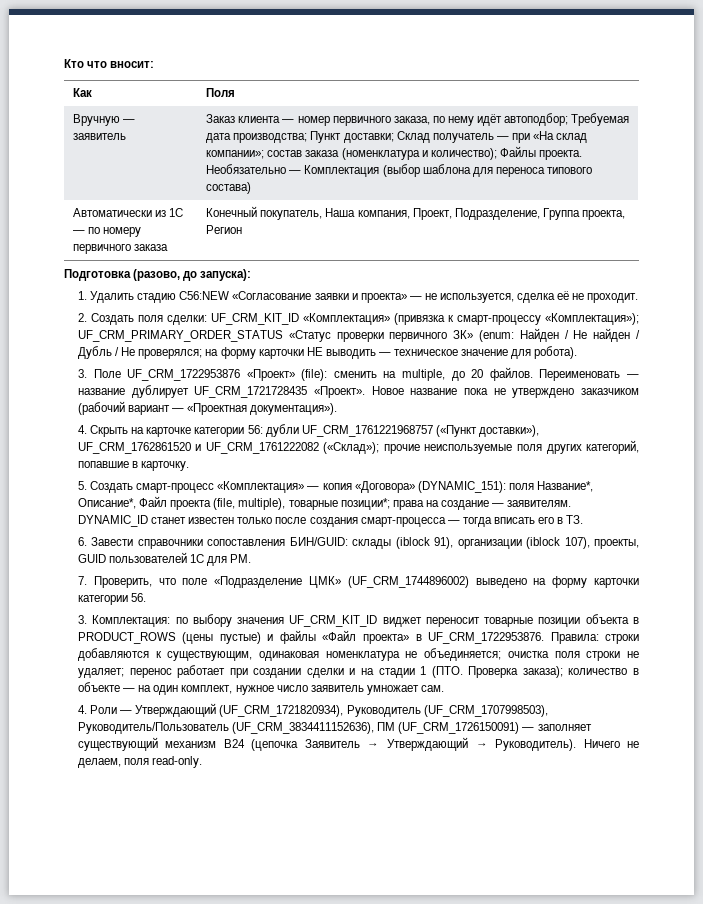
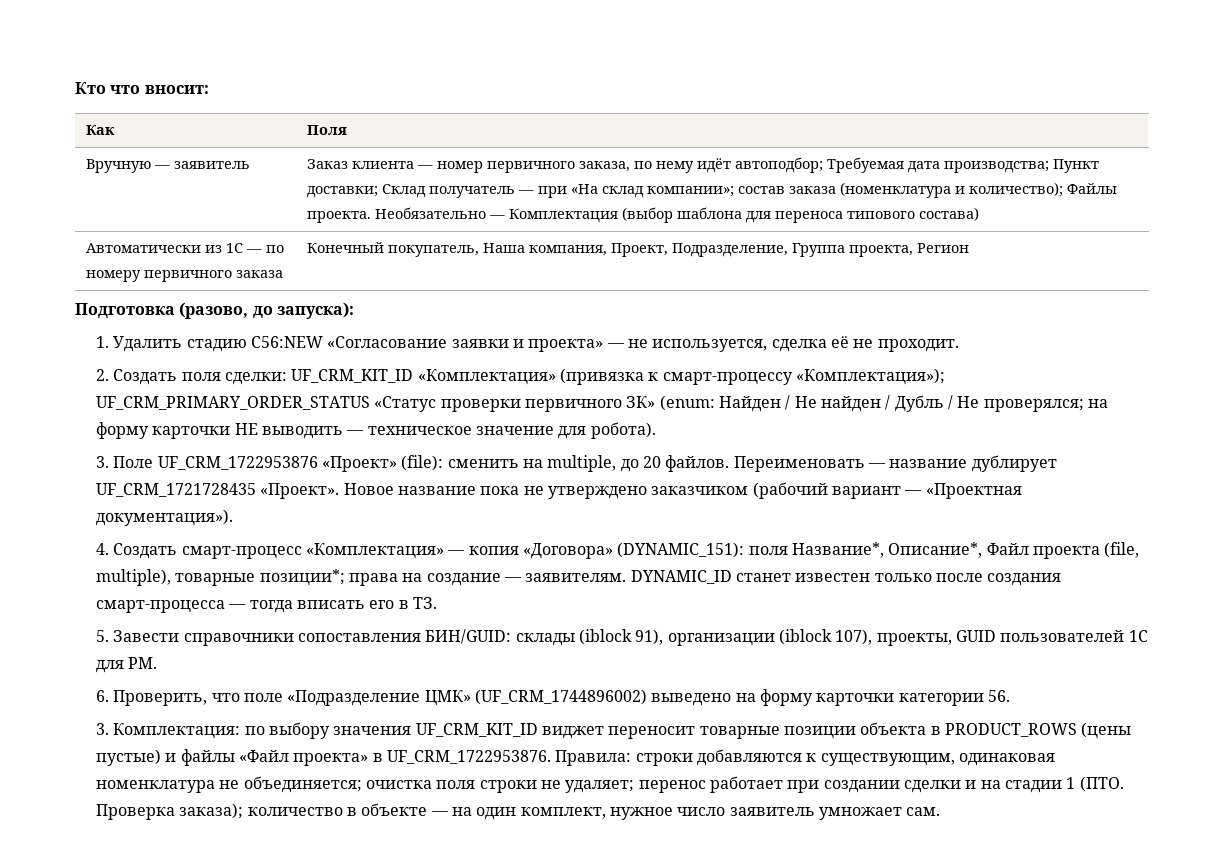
- 4. Скрыть на карточке категории 56: дубли UF_CRM_1761221968757 («Пункт доставки»), UF_CRM_1762861520 и UF_CRM_1761222082 («Склад»); прочие неиспользуемые поля других категорий, попавшие в карточку.
- 5. Создать смарт-процесс «Комплектация» — копия «Договора» (DYNAMIC_151): поля Название*, Описание*, Файл проекта (file, multiple), товарные позиции*; права на создание — заявителям.
+ 4. Создать смарт-процесс «Комплектация» — копия «Договора» (DYNAMIC_151): поля Название*, Описание*, Файл проекта (file, multiple), товарные позиции*; права на создание — заявителям.
- 6. Завести справочники сопоставления БИН/GUID: склады (iblock 91), организации (iblock 107), проекты, GUID пользователей 1С для PM.
+ 5. Завести справочники сопоставления БИН/GUID: склады (iblock 91), организации (iblock 107), проекты, GUID пользователей 1С для PM.
- 7. Проверить, что поле «Подразделение ЦМК» (UF_CRM_1744896002) выведено на форму карточки категории 56.
+ 6. Проверить, что поле «Подразделение ЦМК» (UF_CRM_1744896002) выведено на форму карточки категории 56.
- 4. Роли — Утверждающий (UF_CRM_1721820934), Руководитель (UF_CRM_1707998503), Руководитель/Пользователь (UF_CRM_3834411152636), ПМ (UF_CRM_1726150091) — заполняет существующий механизм B24 (цепочка Заявитель → Утверждающий → Руководитель). Ничего не делаем, поля read-only.

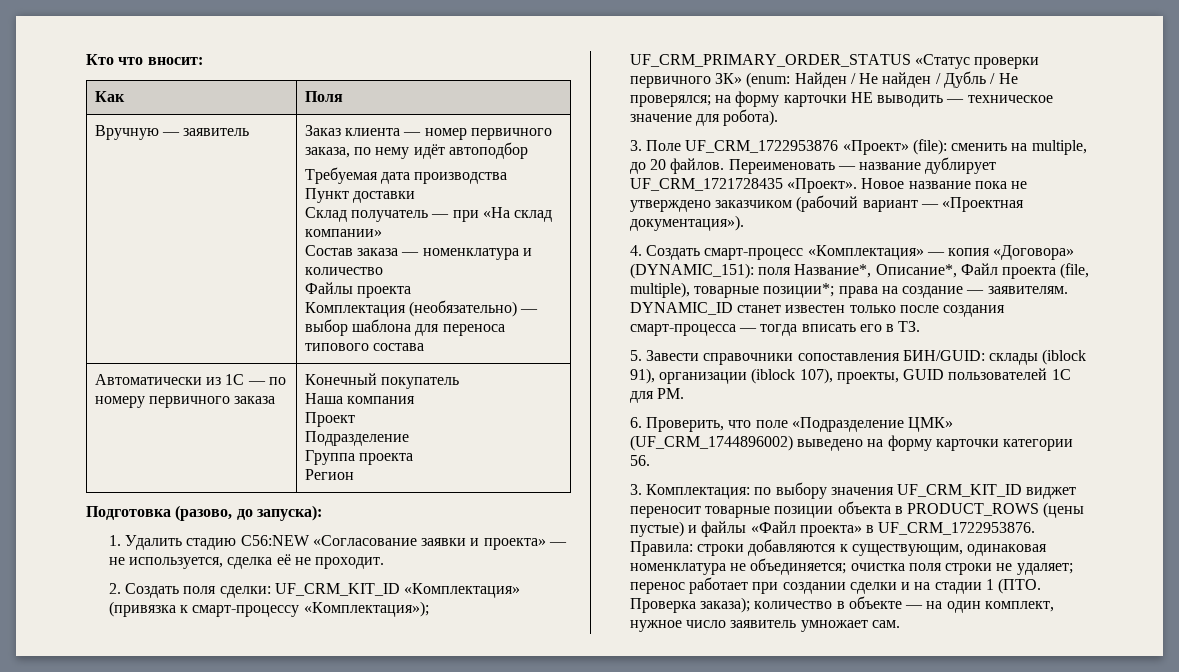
- Заказ клиента — номер первичного заказа, по нему идёт автоподбор; Требуемая дата производства; Пункт доставки; Склад получатель — при «На склад компании»; состав заказа (номенклатура и количество); Файлы проекта. Необязательно — Комплектация (выбор шаблона для переноса типового состава)
+ Заказ клиента — номер первичного заказа, по нему идёт автоподбор
+ Требуемая дата производства
+ Пункт доставки
+ Склад получатель — при «На склад компании»
+ Состав заказа — номенклатура и количество
+ Файлы проекта
+ Комплектация (необязательно) — выбор шаблона для переноса типового состава
- Автоматически из 1С — по номеру первичного заказа | Конечный покупатель, Наша компания, Проект, Подразделение, Группа проекта, Регион
+ Автоматически из 1С — по номеру первичного заказа | Конечный покупатель
+ Наша компания
+ Проект
+ Подразделение
+ Группа проекта
+ Регион

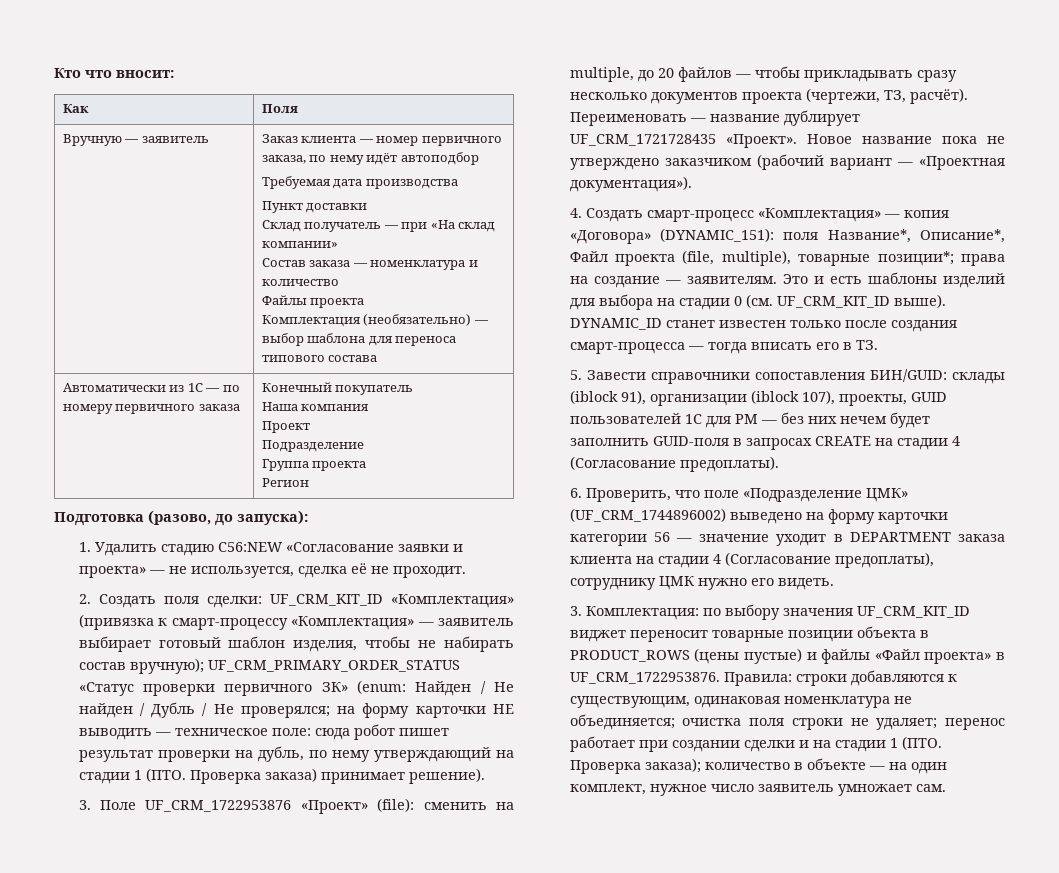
- 2. Создать поля сделки: UF_CRM_KIT_ID «Комплектация» (привязка к смарт-процессу «Комплектация»); UF_CRM_PRIMARY_ORDER_STATUS «Статус проверки первичного ЗК» (enum: Найден / Не найден / Дубль / Не проверялся; на форму карточки НЕ выводить — техническое значение для робота).
+ 2. Создать поля сделки: UF_CRM_KIT_ID «Комплектация» (привязка к смарт-процессу «Комплектация» — заявитель выбирает готовый шаблон изделия, чтобы не набирать состав вручную); UF_CRM_PRIMARY_ORDER_STATUS «Статус проверки первичного ЗК» (enum: Найден / Не найден / Дубль / Не проверялся; на форму карточки НЕ выводить — техническое поле: сюда робот пишет результат проверки на дубль, по нему утверждающий на стадии 1 (ПТО. Проверка заказа) принимает решение).
- 3. Поле UF_CRM_1722953876 «Проект» (file): сменить на multiple, до 20 файлов.
+ 3. Поле UF_CRM_1722953876 «Проект» (file): сменить на multiple, до 20 файлов — чтобы прикладывать сразу несколько документов проекта (чертежи, ТЗ, расчёт).
+ Это и есть шаблоны изделий для выбора на стадии 0 (см. UF_CRM_KIT_ID выше).
- 5. Завести справочники сопоставления БИН/GUID: склады (iblock 91), организации (iblock 107), проекты, GUID пользователей 1С для PM.
+ 5. Завести справочники сопоставления БИН/GUID: склады (iblock 91), организации (iblock 107), проекты, GUID пользователей 1С для PM — без них нечем будет заполнить GUID-поля в запросах CREATE на стадии 4 (Согласование предоплаты).
- 6. Проверить, что поле «Подразделение ЦМК» (UF_CRM_1744896002) выведено на форму карточки категории 56.
+ 6. Проверить, что поле «Подразделение ЦМК» (UF_CRM_1744896002) выведено на форму карточки категории 56 — значение уходит в DEPARTMENT заказа клиента на стадии 4 (Согласование предоплаты), сотруднику ЦМК нужно его видеть.

